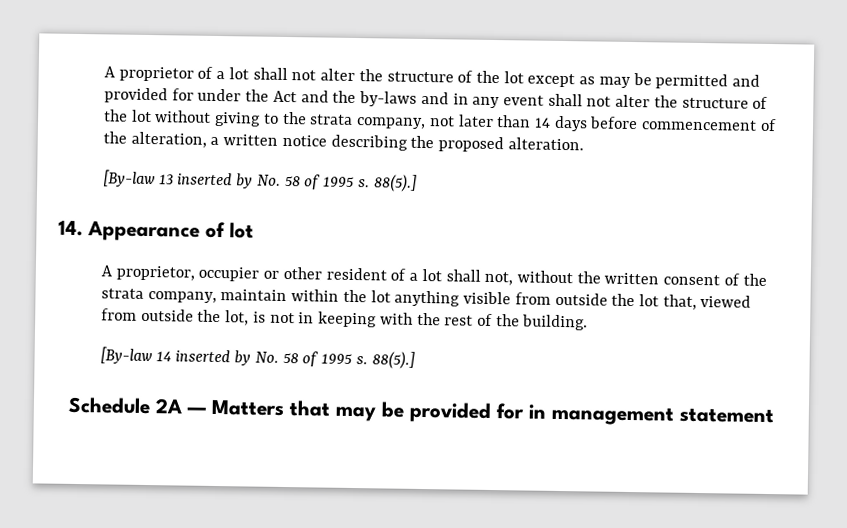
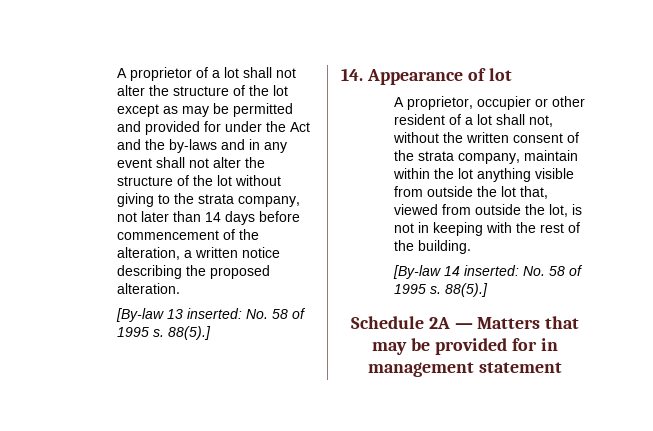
- [By-law 13 inserted by No. 58 of 1995 s.
+ [By-law 13 inserted: No. 58 of 1995 s.
- [By-law 14 inserted by No. 58 of 1995 s.
+ [By-law 14 inserted: No. 58 of 1995 s.

